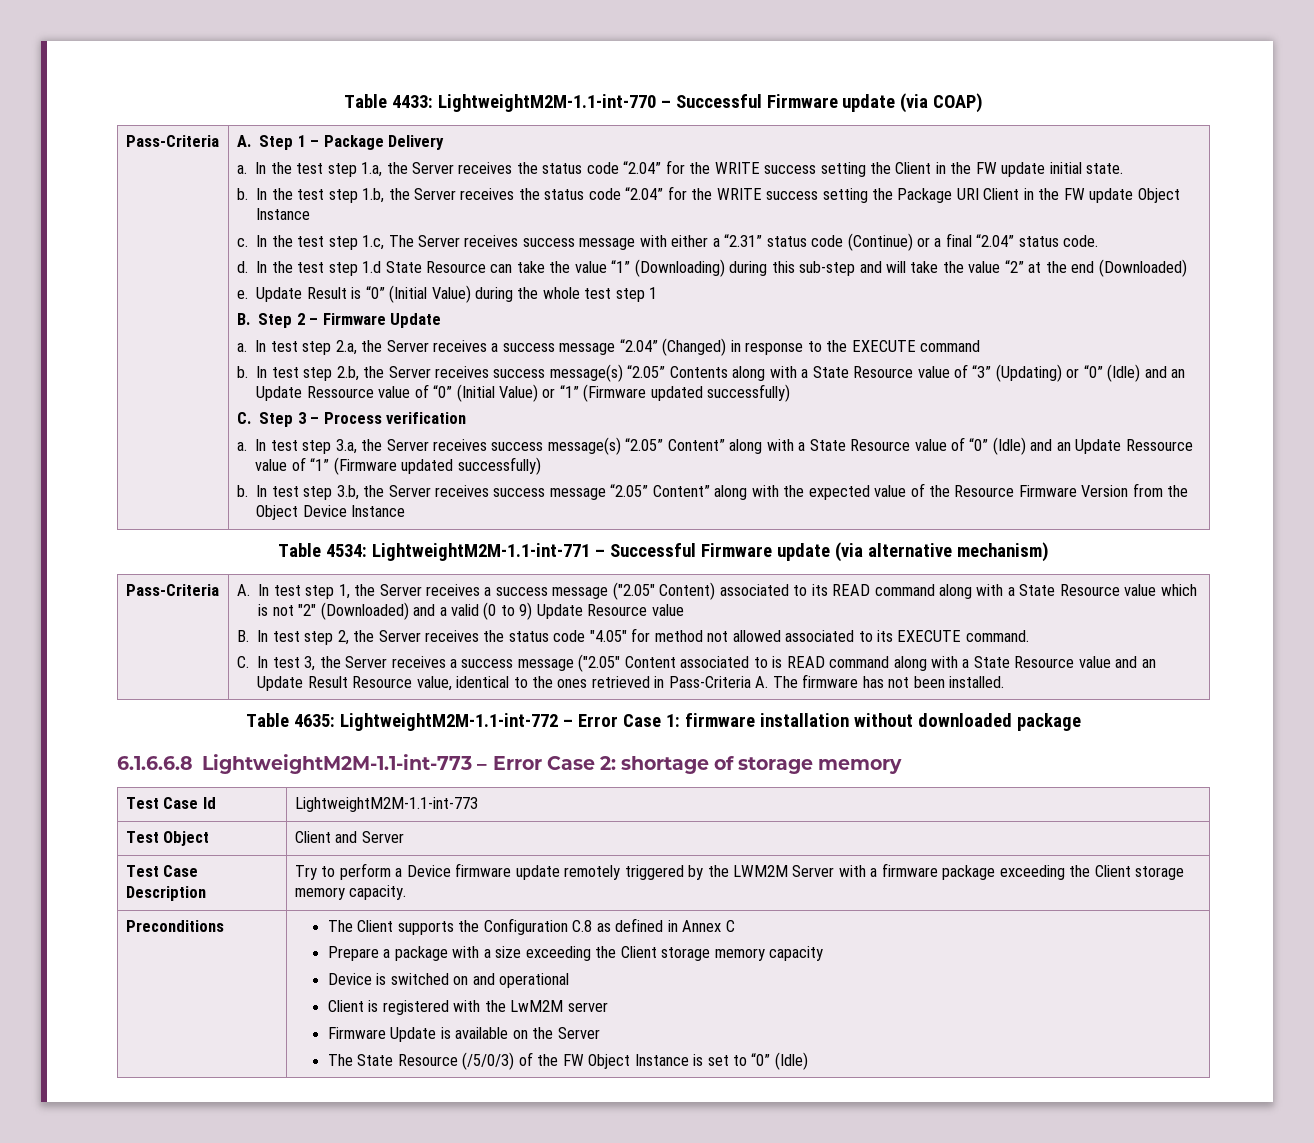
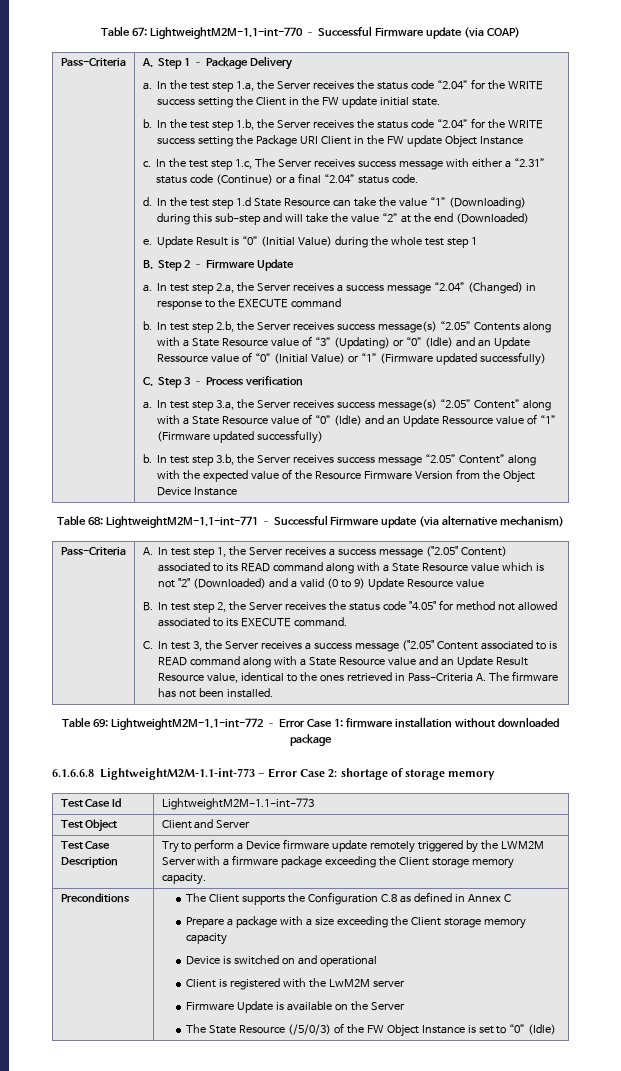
- Table 4433: LightweightM2M-1.1-int-770 – Successful Firmware update (via COAP)
+ Table 67: LightweightM2M-1.1-int-770 – Successful Firmware update (via COAP)
- Table 4534: LightweightM2M-1.1-int-771 – Successful Firmware update (via alternative mechanism)
+ Table 68: LightweightM2M-1.1-int-771 – Successful Firmware update (via alternative mechanism)
- Table 4635: LightweightM2M-1.1-int-772 – Error Case 1: firmware installation without downloaded package
+ Table 69: LightweightM2M-1.1-int-772 – Error Case 1: firmware installation without downloaded package

